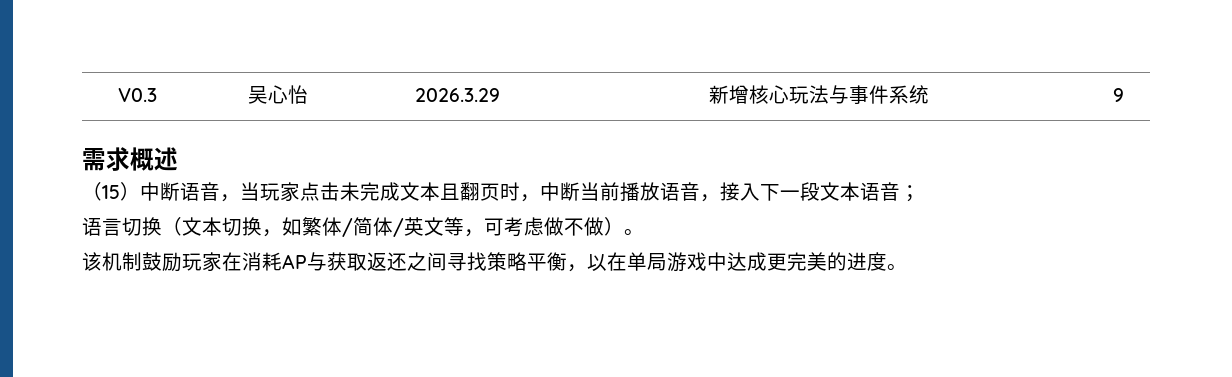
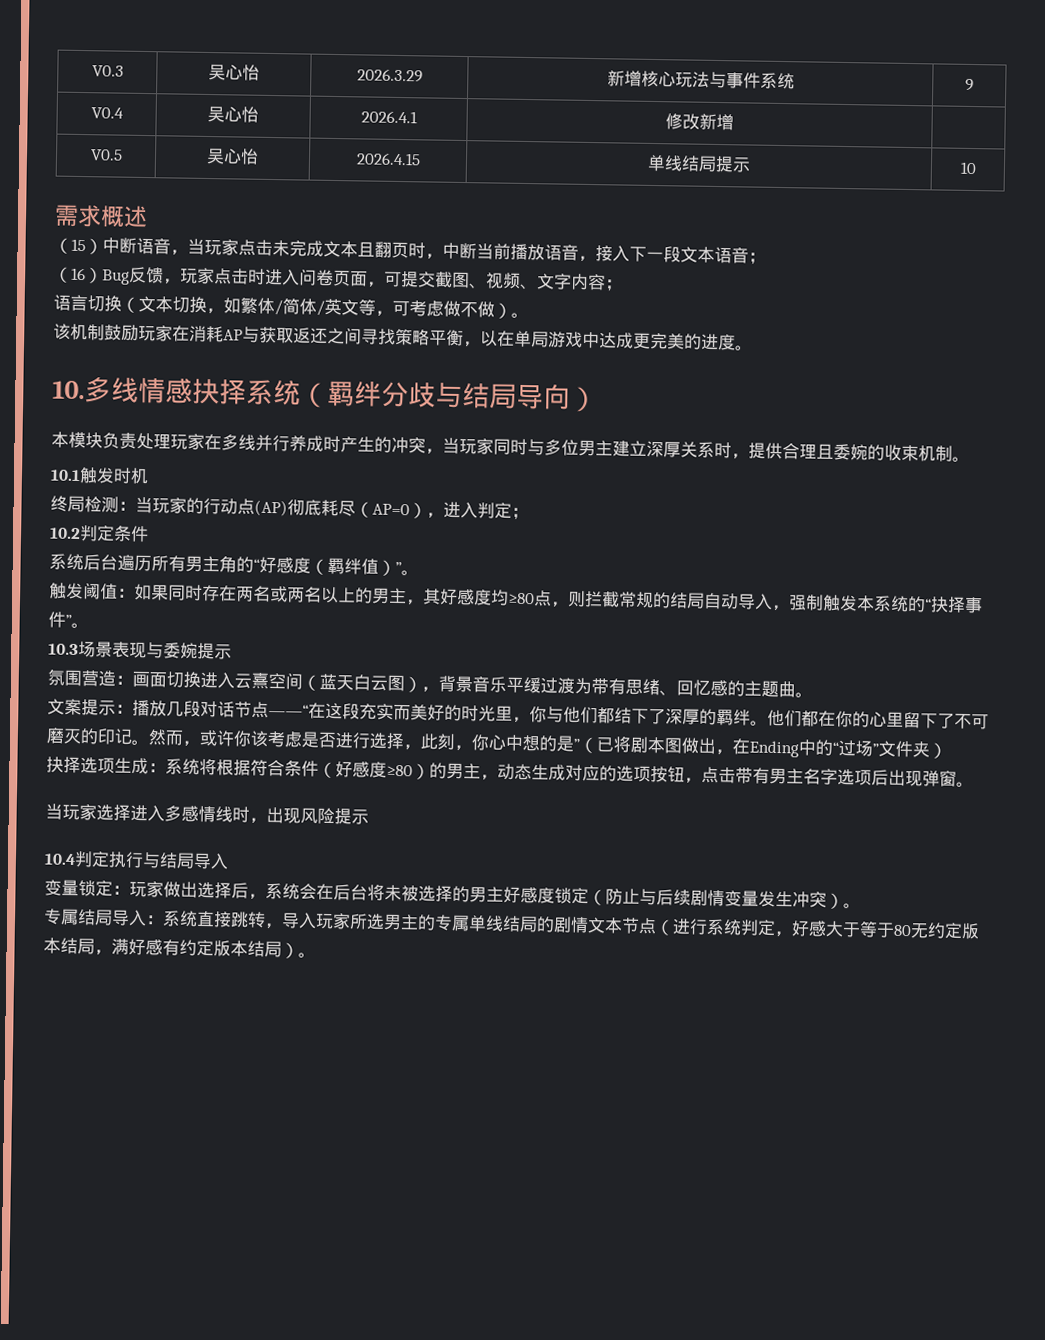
+ V0.4 | 吴心怡 | 2026.4.1 | 修改新增 |
+ V0.5 | 吴心怡 | 2026.4.15 | 单线结局提示 | 10
+ （16）Bug反馈，玩家点击时进入问卷页面，可提交截图、视频、文字内容；
+ 10.多线情感抉择系统（羁绊分歧与结局导向）
+ 本模块负责处理玩家在多线并行养成时产生的冲突，当玩家同时与多位男主建立深厚关系时，提供合理且委婉的收束机制。
+ 10.1触发时机
+ 终局检测：当玩家的行动点(AP)彻底耗尽（AP=0），进入判定；
+ 10.2判定条件
+ 系统后台遍历所有男主角的“好感度（羁绊值）”。
+ 触发阈值：如果同时存在两名或两名以上的男主，其好感度均≥80点，则拦截常规的结局自动导入，强制触发本系统的“抉择事件”。
+ 10.3场景表现与委婉提示
+ 氛围营造：画面切换进入云熹空间（蓝天白云图），背景音乐平缓过渡为带有思绪、回忆感的主题曲。
+ 文案提示：播放几段对话节点——“在这段充实而美好的时光里，你与他们都结下了深厚的羁绊。他们都在你的心里留下了不可磨灭的印记。然而，或许你该考虑是否进行选择，此刻，你心中想的是”（已将剧本图做出，在Ending中的“过场”文件夹）
+ 抉择选项生成：系统将根据符合条件（好感度≥80）的男主，动态生成对应的选项按钮，点击带有男主名字选项后出现弹窗。
+ 当玩家选择进入多感情线时，出现风险提示
+ 10.4判定执行与结局导入
+ 变量锁定：玩家做出选择后，系统会在后台将未被选择的男主好感度锁定（防止与后续剧情变量发生冲突）。
+ 专属结局导入：系统直接跳转，导入玩家所选男主的专属单线结局的剧情文本节点（进行系统判定，好感大于等于80无约定版本结局，满好感有约定版本结局）。

